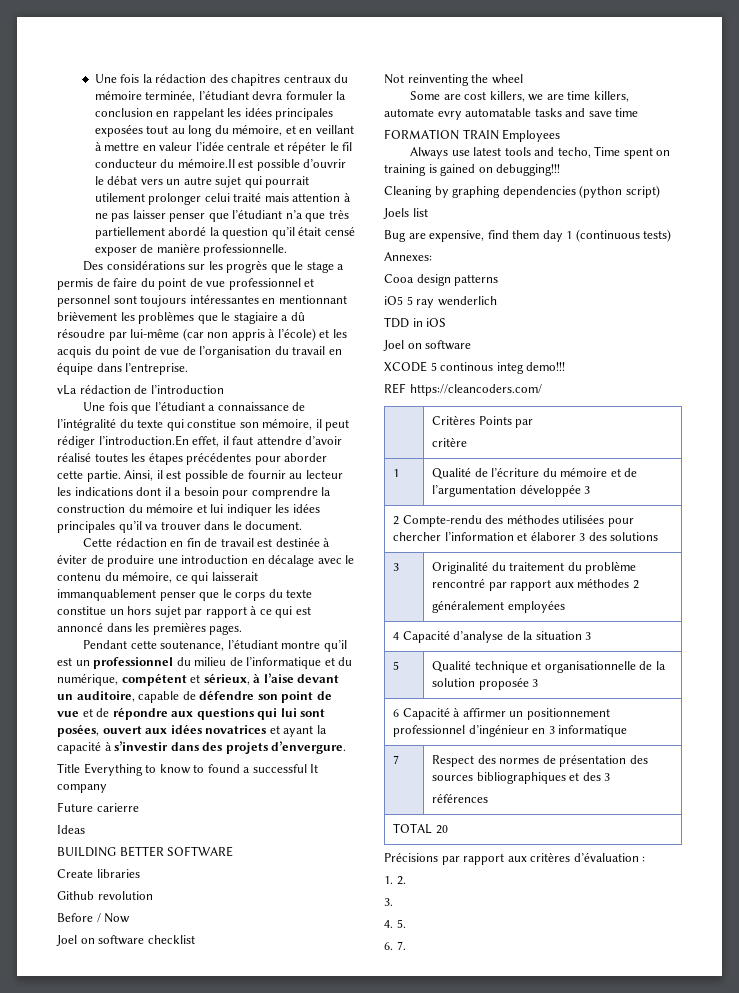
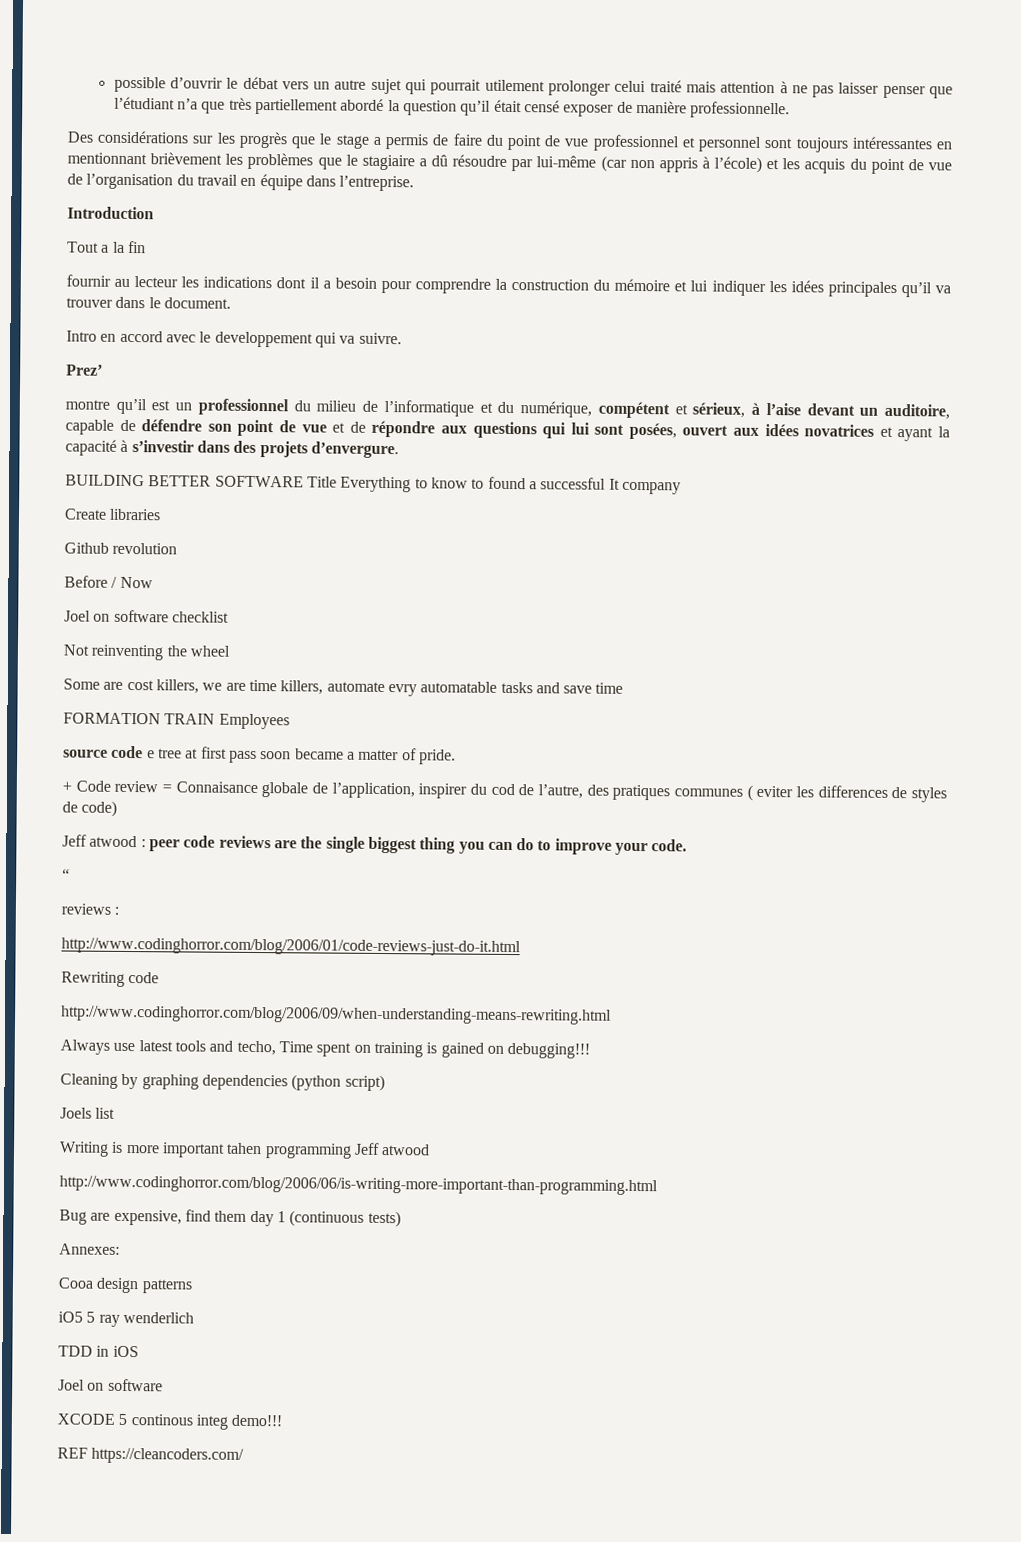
- Une fois la rédaction des chapitres centraux du mémoire terminée, l’étudiant devra formuler la conclusion en rappelant les idées principales exposées tout au long du mémoire, et en veillant à mettre en valeur l’idée centrale et répéter le fil conducteur du mémoire.Il est possible d’ouvrir le débat vers un autre sujet qui pourrait utilement prolonger celui traité mais attention à ne pas laisser penser que l’étudiant n’a que très partiellement abordé la question qu’il était censé exposer de manière professionnelle.
+ possible d’ouvrir le débat vers un autre sujet qui pourrait utilement prolonger celui traité mais attention à ne pas laisser penser que l’étudiant n’a que très partiellement abordé la question qu’il était censé exposer de manière professionnelle.
- vLa rédaction de l’introduction
- Une fois que l’étudiant a connaissance de l’intégralité du texte qui constitue son mémoire, il peut rédiger l’introduction.En effet, il faut attendre d’avoir réalisé toutes les étapes précédentes pour aborder cette partie. Ainsi, il est possible de fournir au lecteur les indications dont il a besoin pour comprendre la construction du mémoire et lui indiquer les idées principales qu’il va trouver dans le document.
+ Introduction
+ Tout a la fin
+ fournir au lecteur les indications dont il a besoin pour comprendre la construction du mémoire et lui indiquer les idées principales qu’il va trouver dans le document.
- Cette rédaction en fin de travail est destinée à éviter de produire une introduction en décalage avec le contenu du mémoire, ce qui laisserait immanquablement penser que le corps du texte constitue un hors sujet par rapport à ce qui est annoncé dans les premières pages.
- Pendant cette soutenance, l’étudiant montre qu’il est un professionnel du milieu de l’informatique et du numérique, compétent et sérieux, à l’aise devant un auditoire, capable de défendre son point de vue et de répondre aux questions qui lui sont posées, ouvert aux idées novatrices et ayant la capacité à s’investir dans des projets d’envergure.
+ Intro en accord avec le developpement qui va suivre.
+ Prez’
+ montre qu’il est un professionnel du milieu de l’informatique et du numérique, compétent et sérieux, à l’aise devant un auditoire, capable de défendre son point de vue et de répondre aux questions qui lui sont posées, ouvert aux idées novatrices et ayant la capacité à s’investir dans des projets d’envergure.
- Title Everything to know to found a successful It company
+ BUILDING BETTER SOFTWARE Title Everything to know to found a successful It company
- Future carierre
- Ideas
- BUILDING BETTER SOFTWARE
+ source code e tree at first pass soon became a matter of pride.
+ + Code review = Connaisance globale de l’application, inspirer du cod de l’autre, des pratiques communes ( eviter les differences de styles de code)
+ Jeff atwood : peer code reviews are the single biggest thing you can do to improve your code.
+ “
+ reviews :
+ http://www.codinghorror.com/blog/2006/01/code-reviews-just-do-it.html
+ Rewriting code
+ http://www.codinghorror.com/blog/2006/09/when-understanding-means-rewriting.html
+ Writing is more important tahen programming Jeff atwood
+ http://www.codinghorror.com/blog/2006/06/is-writing-more-important-than-programming.html
- | Critères Points par
- critère
- 1 | Qualité de l’écriture du mémoire et de l’argumentation développée 3
- 2 Compte-rendu des méthodes utilisées pour chercher l’information et élaborer 3 des solutions
- 3 | Originalité du traitement du problème rencontré par rapport aux méthodes 2
- généralement employées
- 4 Capacité d’analyse de la situation 3
- 5 | Qualité technique et organisationnelle de la solution proposée 3
- 6 Capacité à affirmer un positionnement professionnel d’ingénieur en 3 informatique
- 7 | Respect des normes de présentation des sources bibliographiques et des 3
- références
- TOTAL 20
- Précisions par rapport aux critères d’évaluation :
- 1. 2.
- 3.
- 4. 5.
- 6. 7.

